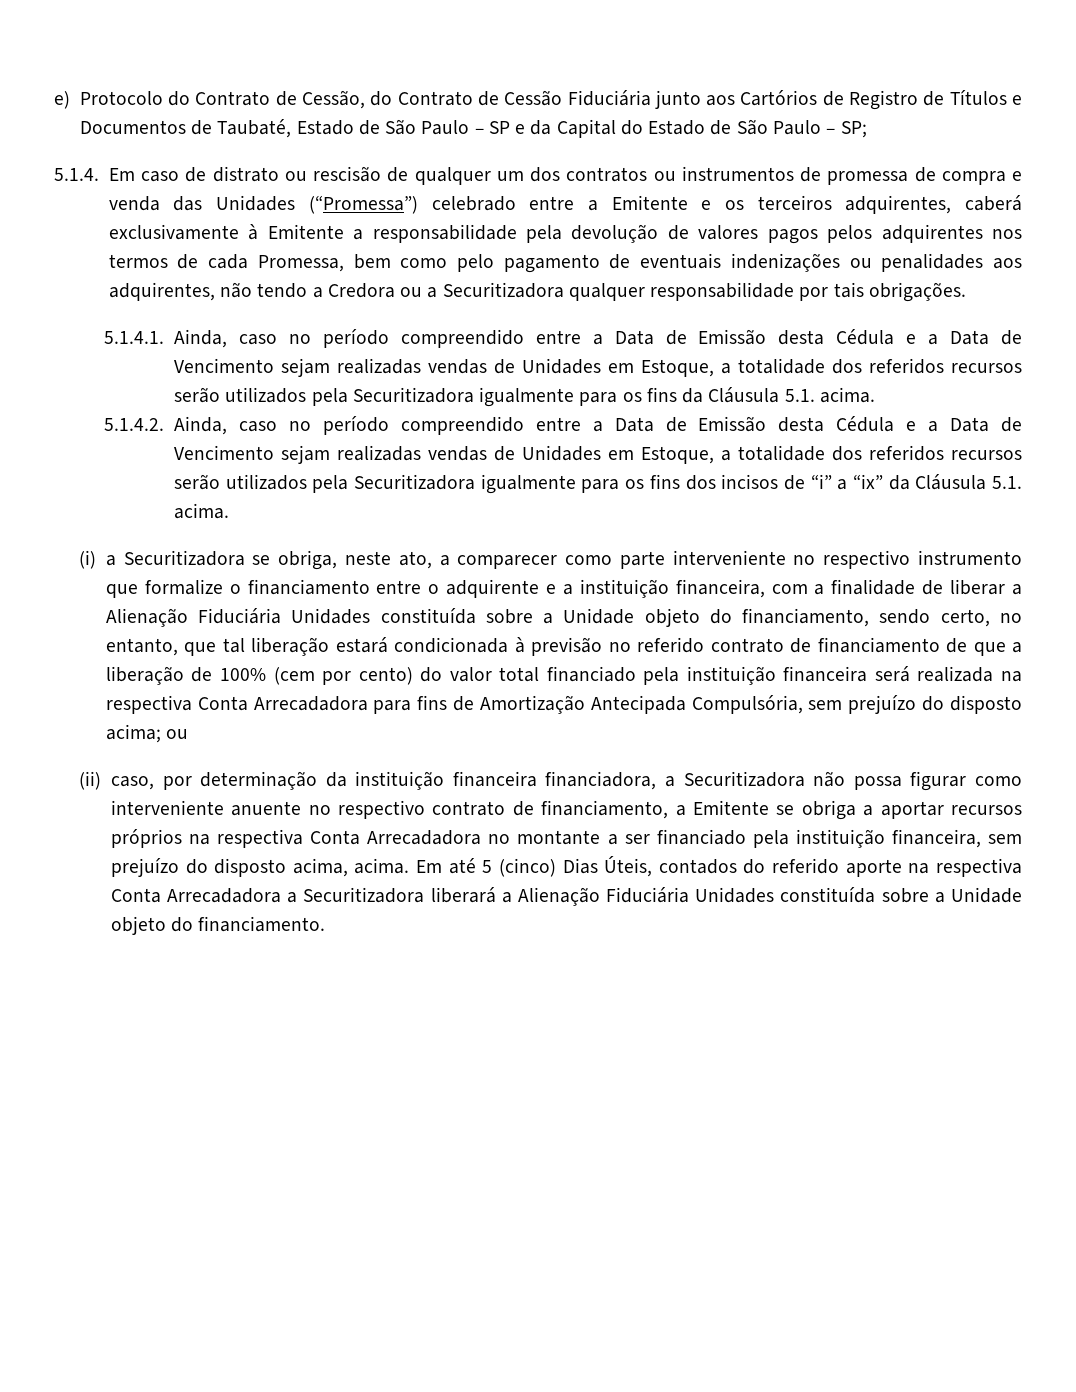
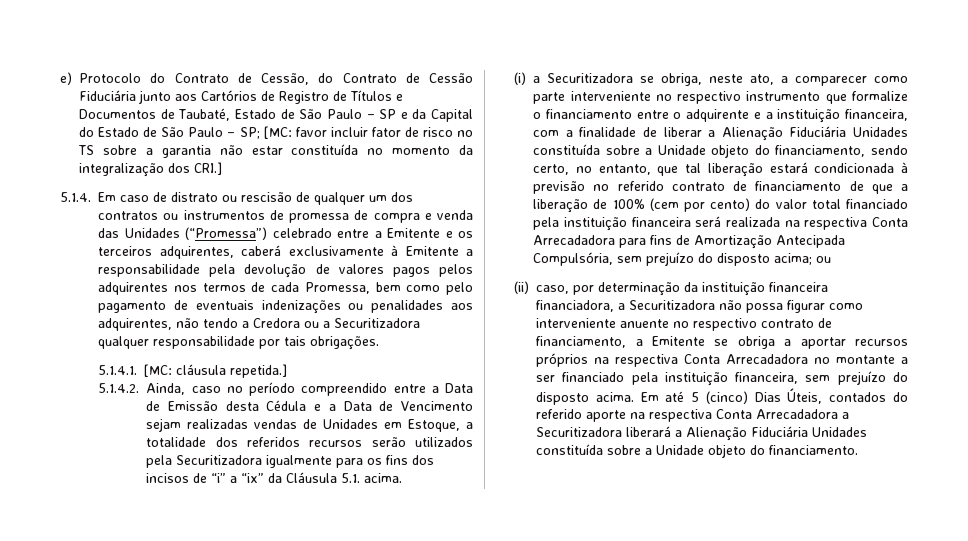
- e) Protocolo do Contrato de Cessão, do Contrato de Cessão Fiduciária junto aos Cartórios de Registro de Títulos e Documentos de Taubaté, Estado de São Paulo – SP e da Capital do Estado de São Paulo – SP;
+ e) Protocolo do Contrato de Cessão, do Contrato de Cessão Fiduciária junto aos Cartórios de Registro de Títulos e Documentos de Taubaté, Estado de São Paulo – SP e da Capital do Estado de São Paulo – SP; [MC: favor incluir fator de risco no TS sobre a garantia não estar constituída no momento da integralização dos CRI.]
- 5.1.4.1. Ainda, caso no período compreendido entre a Data de Emissão desta Cédula e a Data de Vencimento sejam realizadas vendas de Unidades em Estoque, a totalidade dos referidos recursos serão utilizados pela Securitizadora igualmente para os fins da Cláusula 5.1. acima.
+ 5.1.4.1. [MC: cláusula repetida.]
- (ii) caso, por determinação da instituição financeira financiadora, a Securitizadora não possa figurar como interveniente anuente no respectivo contrato de financiamento, a Emitente se obriga a aportar recursos próprios na respectiva Conta Arrecadadora no montante a ser financiado pela instituição financeira, sem prejuízo do disposto acima, acima.
+ (ii) caso, por determinação da instituição financeira financiadora, a Securitizadora não possa figurar como interveniente anuente no respectivo contrato de financiamento, a Emitente se obriga a aportar recursos próprios na respectiva Conta Arrecadadora no montante a ser financiado pela instituição financeira, sem prejuízo do disposto acima.

